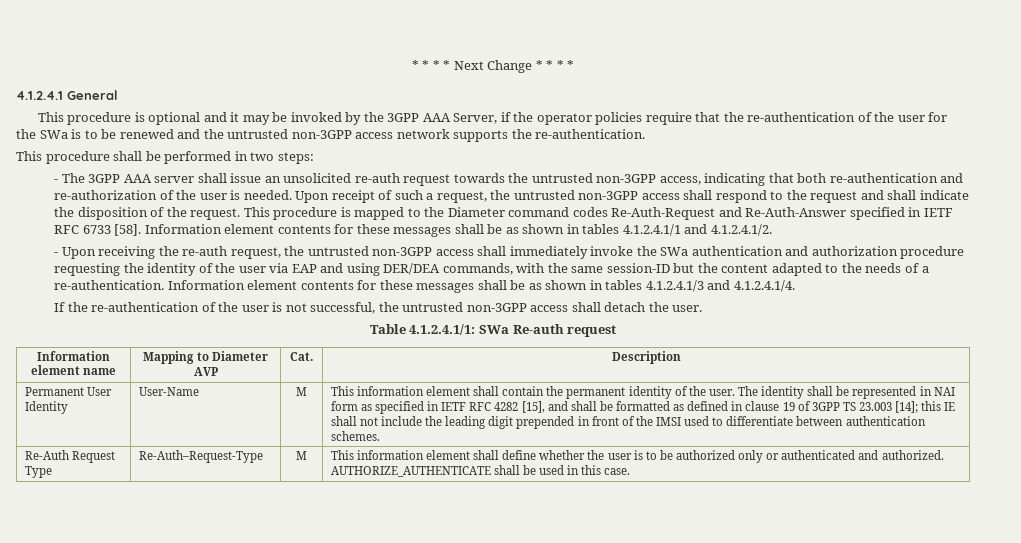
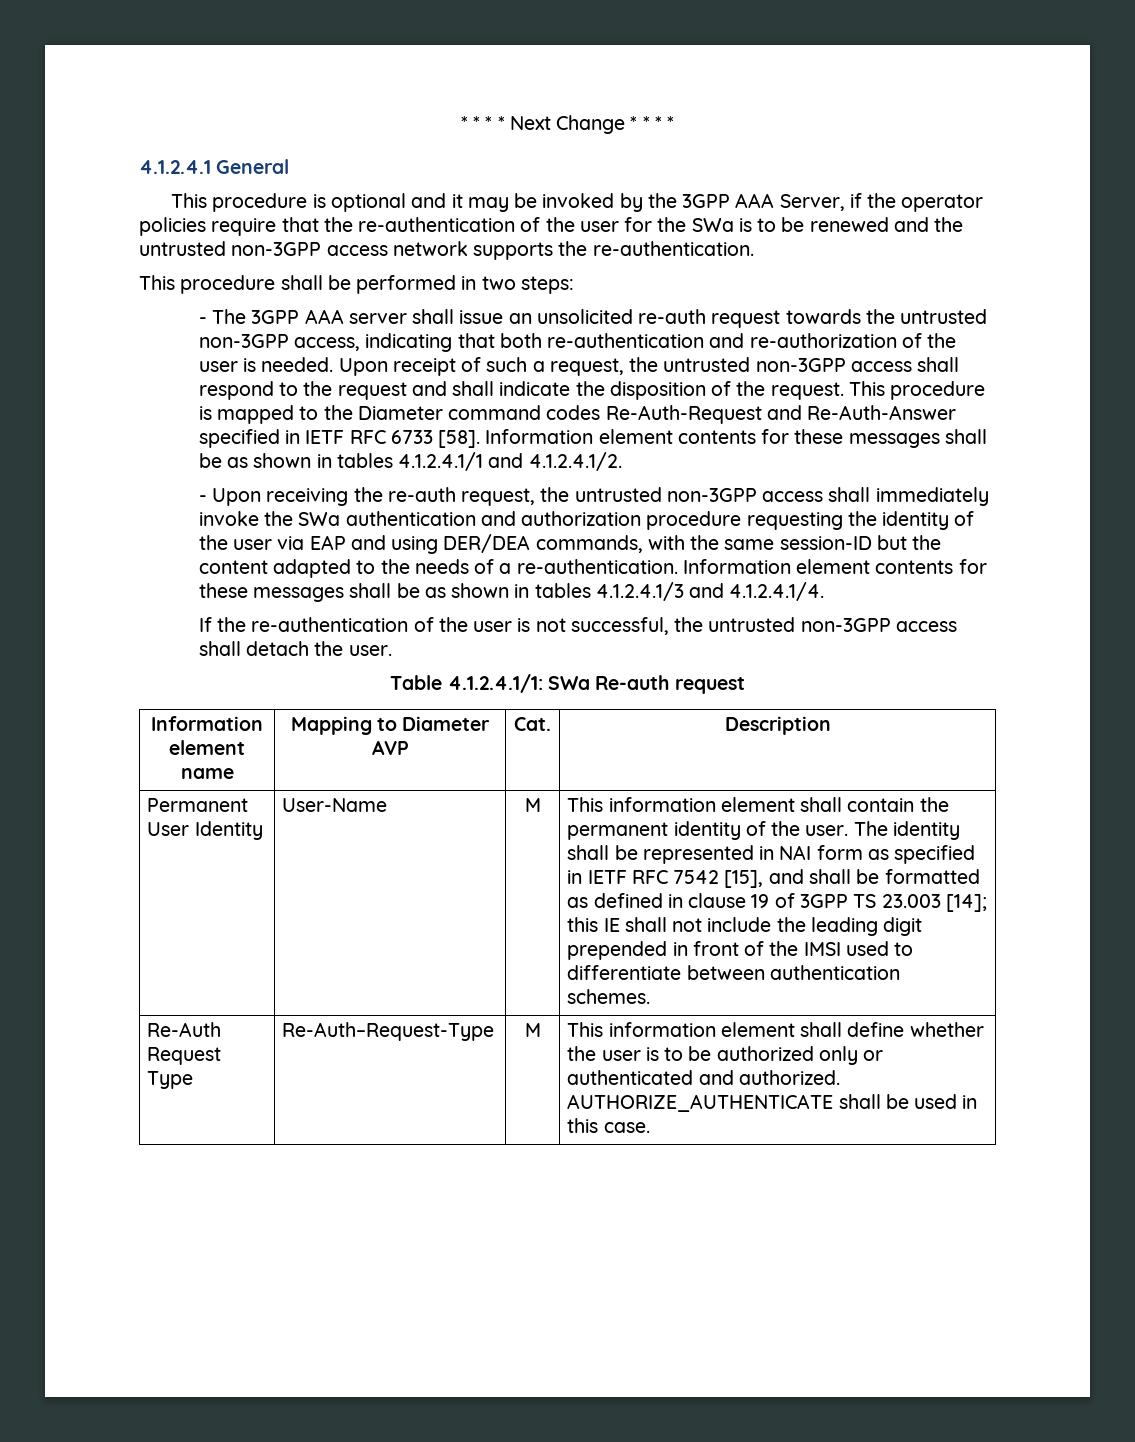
- The identity shall be represented in NAI form as specified in IETF RFC 4282 [15], and shall be formatted as defined in clause 19 of 3GPP TS 23.003 [14]; this IE shall not include the leading digit prepended in front of the IMSI used to differentiate between authentication schemes.
+ The identity shall be represented in NAI form as specified in IETF RFC 7542 [15], and shall be formatted as defined in clause 19 of 3GPP TS 23.003 [14]; this IE shall not include the leading digit prepended in front of the IMSI used to differentiate between authentication schemes.

